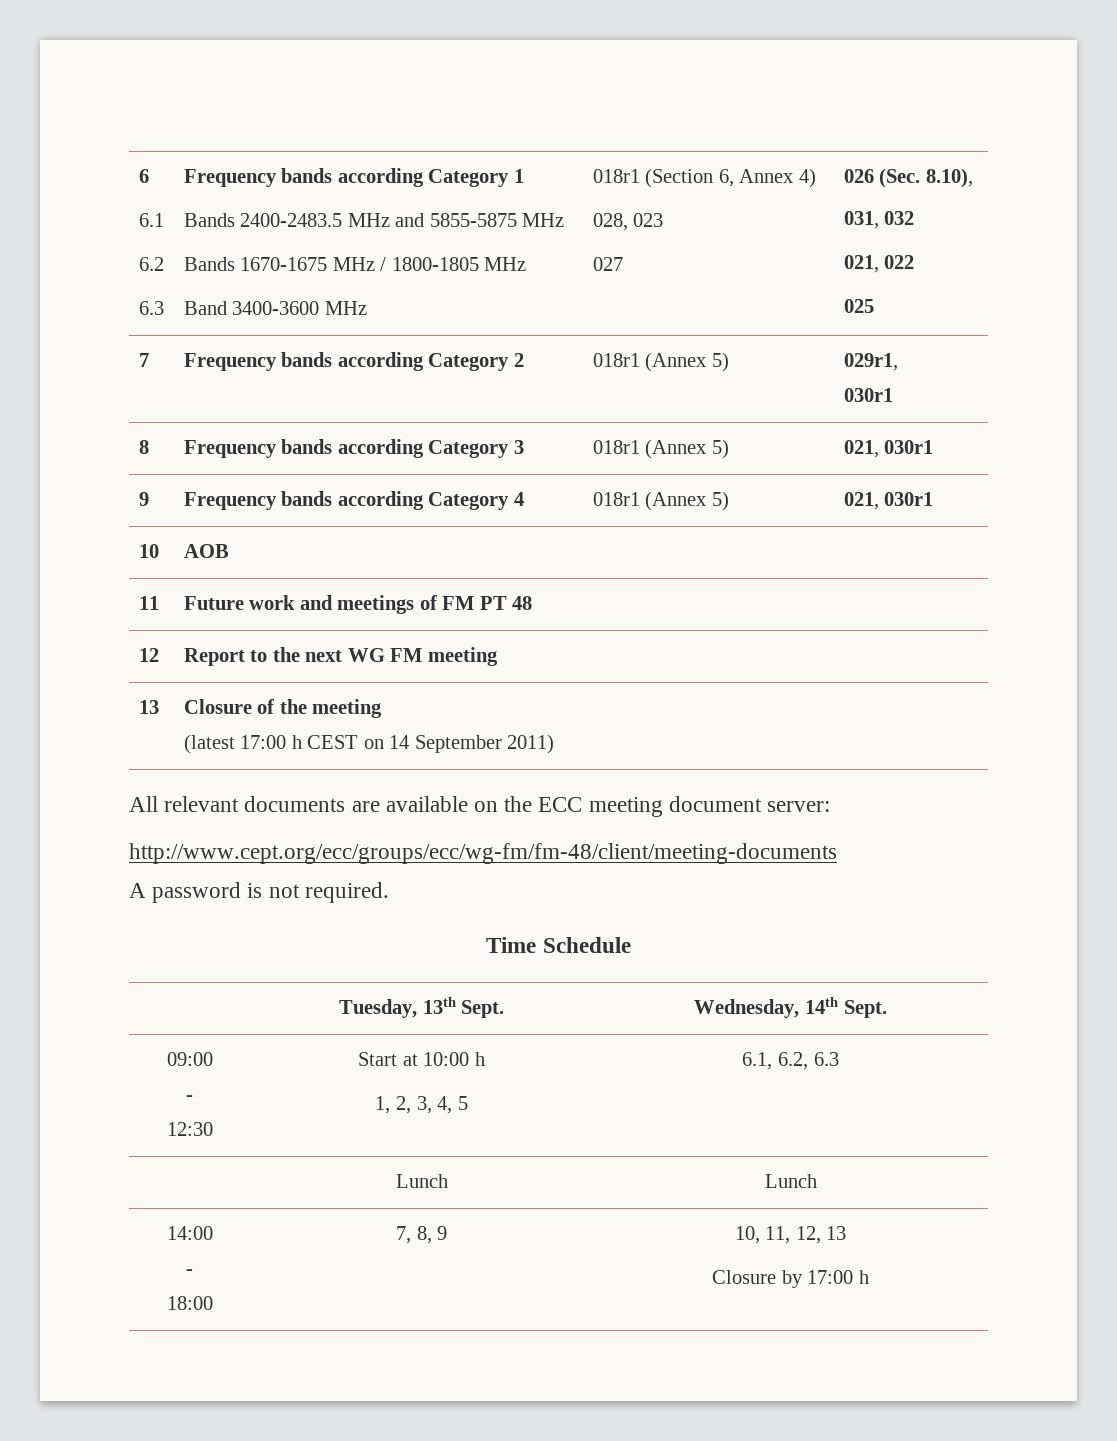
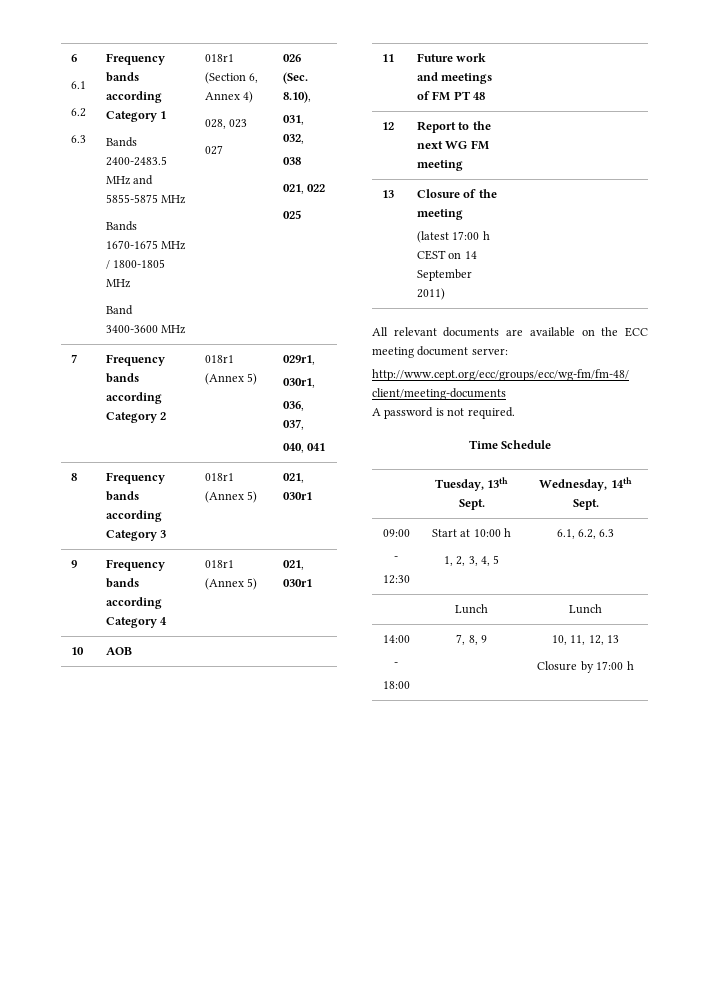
- 031, 032
+ 031, 032,
+ 038
  7 | Frequency bands according Category 2 | 018r1 (Annex 5) | 029r1,
- 030r1
+ 030r1,
+ 036, 037,
+ 040, 041

